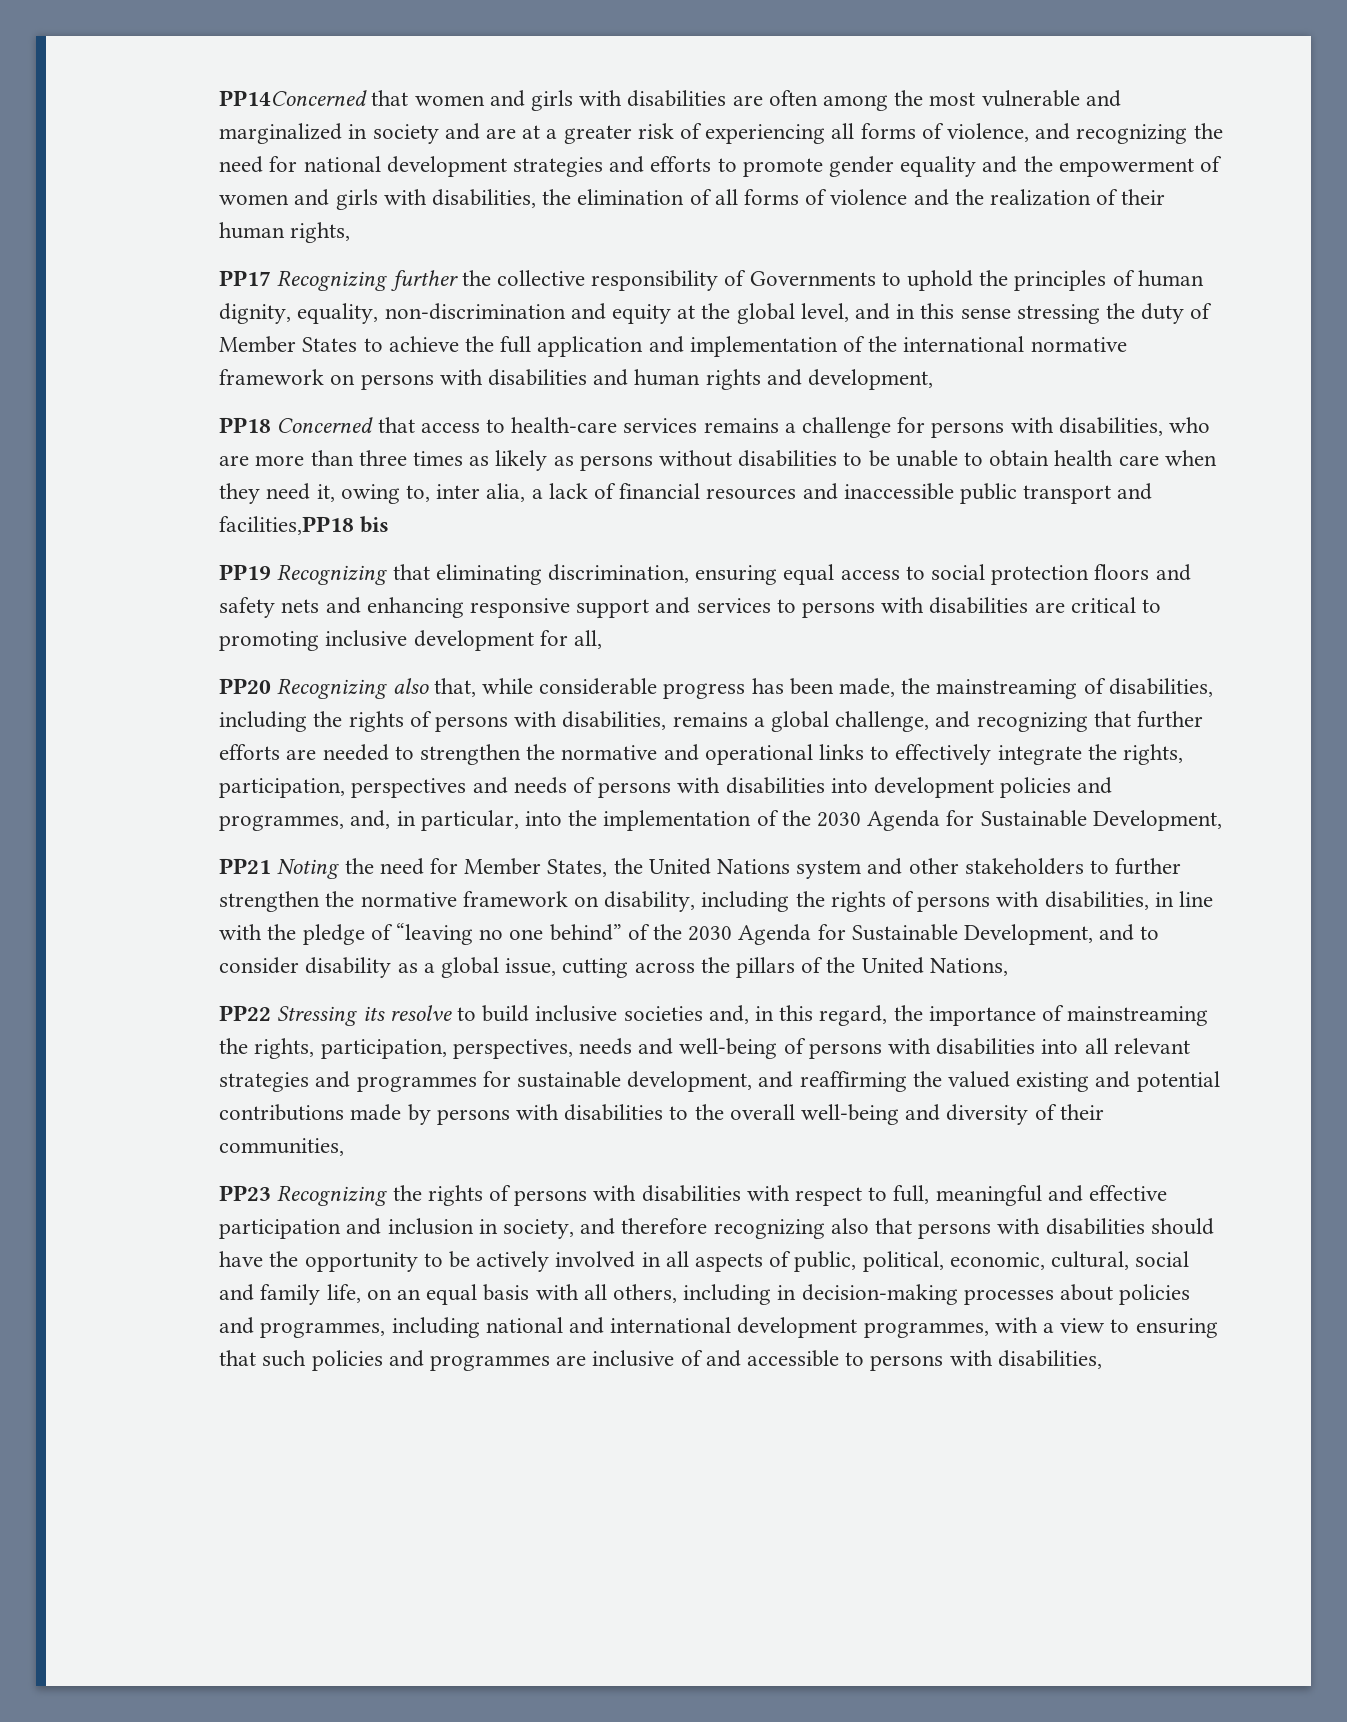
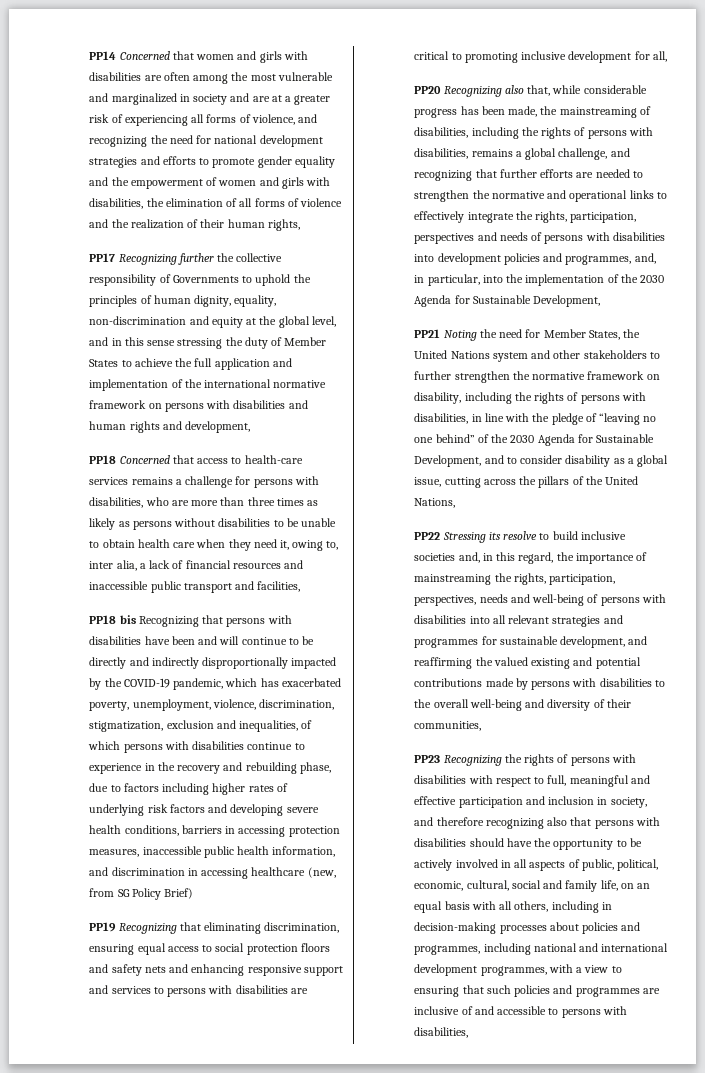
- PP14Concerned that women and girls with disabilities are often among the most vulnerable and marginalized in society and are at a greater risk of experiencing all forms of violence, and recognizing the need for national development strategies and efforts to promote gender equality and the empowerment of women and girls with disabilities, the elimination of all forms of violence and the realization of their human rights,
+ PP14 Concerned that women and girls with disabilities are often among the most vulnerable and marginalized in society and are at a greater risk of experiencing all forms of violence, and recognizing the need for national development strategies and efforts to promote gender equality and the empowerment of women and girls with disabilities, the elimination of all forms of violence and the realization of their human rights,
- PP18 Concerned that access to health-care services remains a challenge for persons with disabilities, who are more than three times as likely as persons without disabilities to be unable to obtain health care when they need it, owing to, inter alia, a lack of financial resources and inaccessible public transport and facilities,PP18 bis
+ PP18 Concerned that access to health-care services remains a challenge for persons with disabilities, who are more than three times as likely as persons without disabilities to be unable to obtain health care when they need it, owing to, inter alia, a lack of financial resources and inaccessible public transport and facilities,
+ PP18 bis Recognizing that persons with disabilities have been and will continue to be directly and indirectly disproportionally impacted by the COVID-19 pandemic, which has exacerbated poverty, unemployment, violence, discrimination, stigmatization, exclusion and inequalities, of which persons with disabilities continue to experience in the recovery and rebuilding phase, due to factors including higher rates of underlying risk factors and developing severe health conditions, barriers in accessing protection measures, inaccessible public health information, and discrimination in accessing healthcare (new, from SG Policy Brief)

